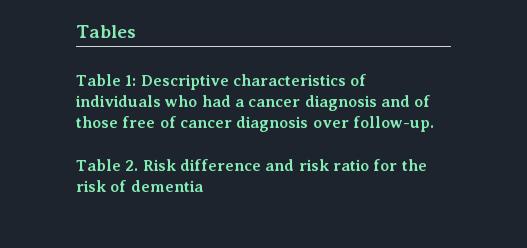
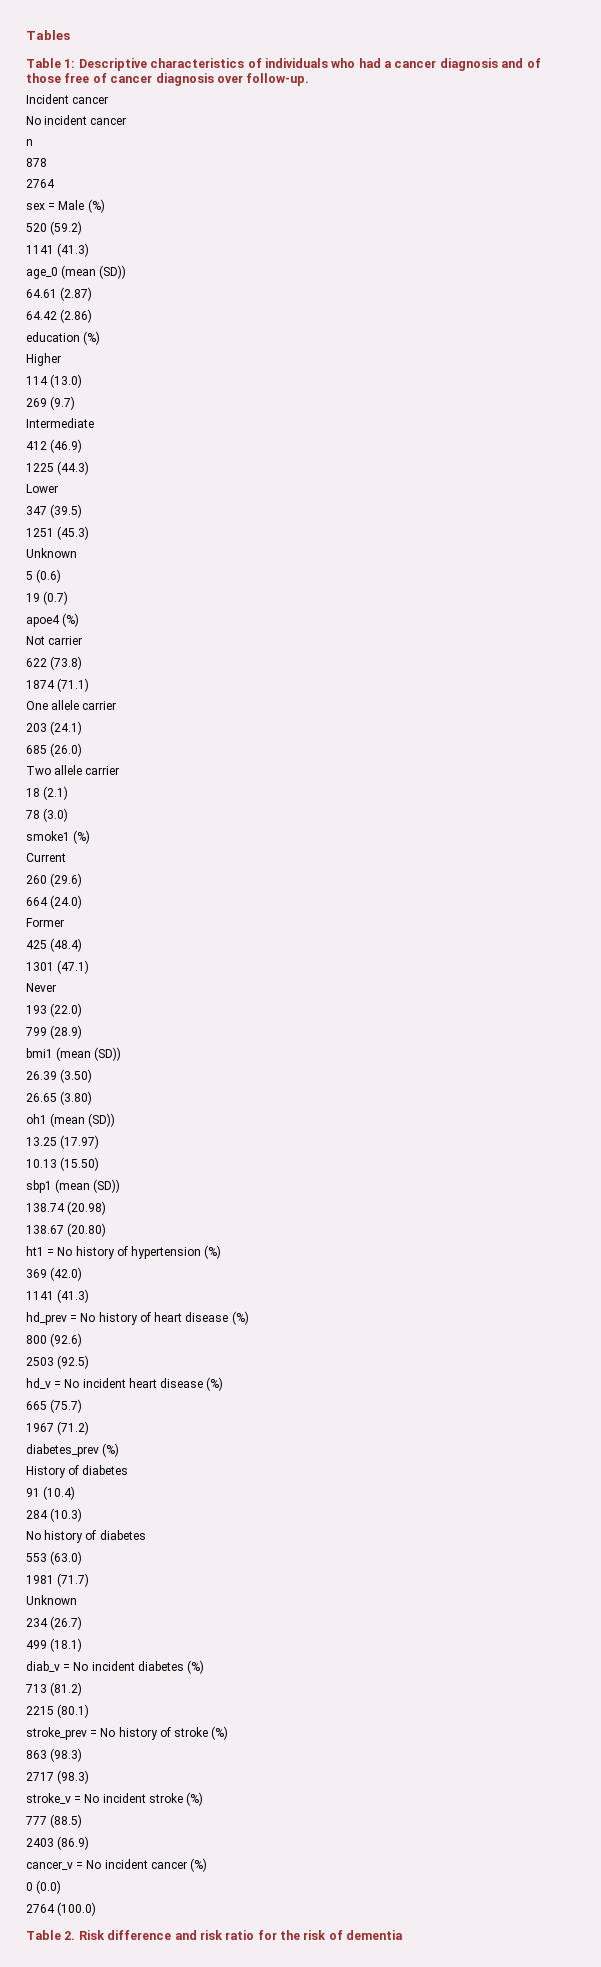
+ Incident cancer
+ No incident cancer
+ n
+ 878
+ 2764
+ sex = Male (%)
+ 520 (59.2)
+ 1141 (41.3)
+ age_0 (mean (SD))
+ 64.61 (2.87)
+ 64.42 (2.86)
+ education (%)
+ Higher
+ 114 (13.0)
+ 269 (9.7)
+ Intermediate
+ 412 (46.9)
+ 1225 (44.3)
+ Lower
+ 347 (39.5)
+ 1251 (45.3)
+ Unknown
+ 5 (0.6)
+ 19 (0.7)
+ apoe4 (%)
+ Not carrier
+ 622 (73.8)
+ 1874 (71.1)
+ One allele carrier
+ 203 (24.1)
+ 685 (26.0)
+ Two allele carrier
+ 18 (2.1)
+ 78 (3.0)
+ smoke1 (%)
+ Current
+ 260 (29.6)
+ 664 (24.0)
+ Former
+ 425 (48.4)
+ 1301 (47.1)
+ Never
+ 193 (22.0)
+ 799 (28.9)
+ bmi1 (mean (SD))
+ 26.39 (3.50)
+ 26.65 (3.80)
+ oh1 (mean (SD))
+ 13.25 (17.97)
+ 10.13 (15.50)
+ sbp1 (mean (SD))
+ 138.74 (20.98)
+ 138.67 (20.80)
+ ht1 = No history of hypertension (%)
+ 369 (42.0)
+ 1141 (41.3)
+ hd_prev = No history of heart disease (%)
+ 800 (92.6)
+ 2503 (92.5)
+ hd_v = No incident heart disease (%)
+ 665 (75.7)
+ 1967 (71.2)
+ diabetes_prev (%)
+ History of diabetes
+ 91 (10.4)
+ 284 (10.3)
+ No history of diabetes
+ 553 (63.0)
+ 1981 (71.7)
+ Unknown
+ 234 (26.7)
+ 499 (18.1)
+ diab_v = No incident diabetes (%)
+ 713 (81.2)
+ 2215 (80.1)
+ stroke_prev = No history of stroke (%)
+ 863 (98.3)
+ 2717 (98.3)
+ stroke_v = No incident stroke (%)
+ 777 (88.5)
+ 2403 (86.9)
+ cancer_v = No incident cancer (%)
+ 0 (0.0)
+ 2764 (100.0)

